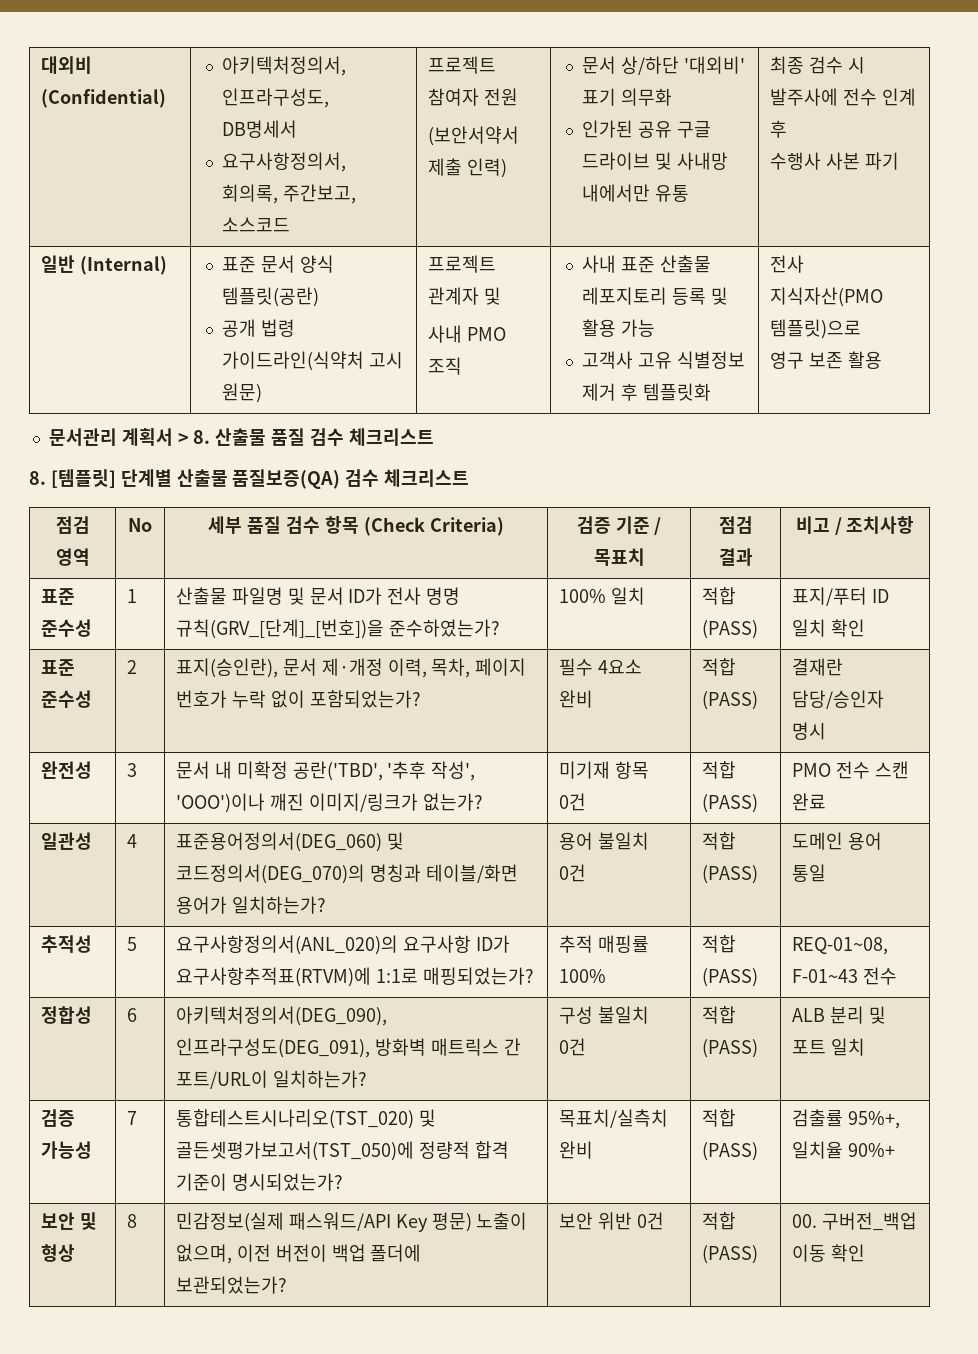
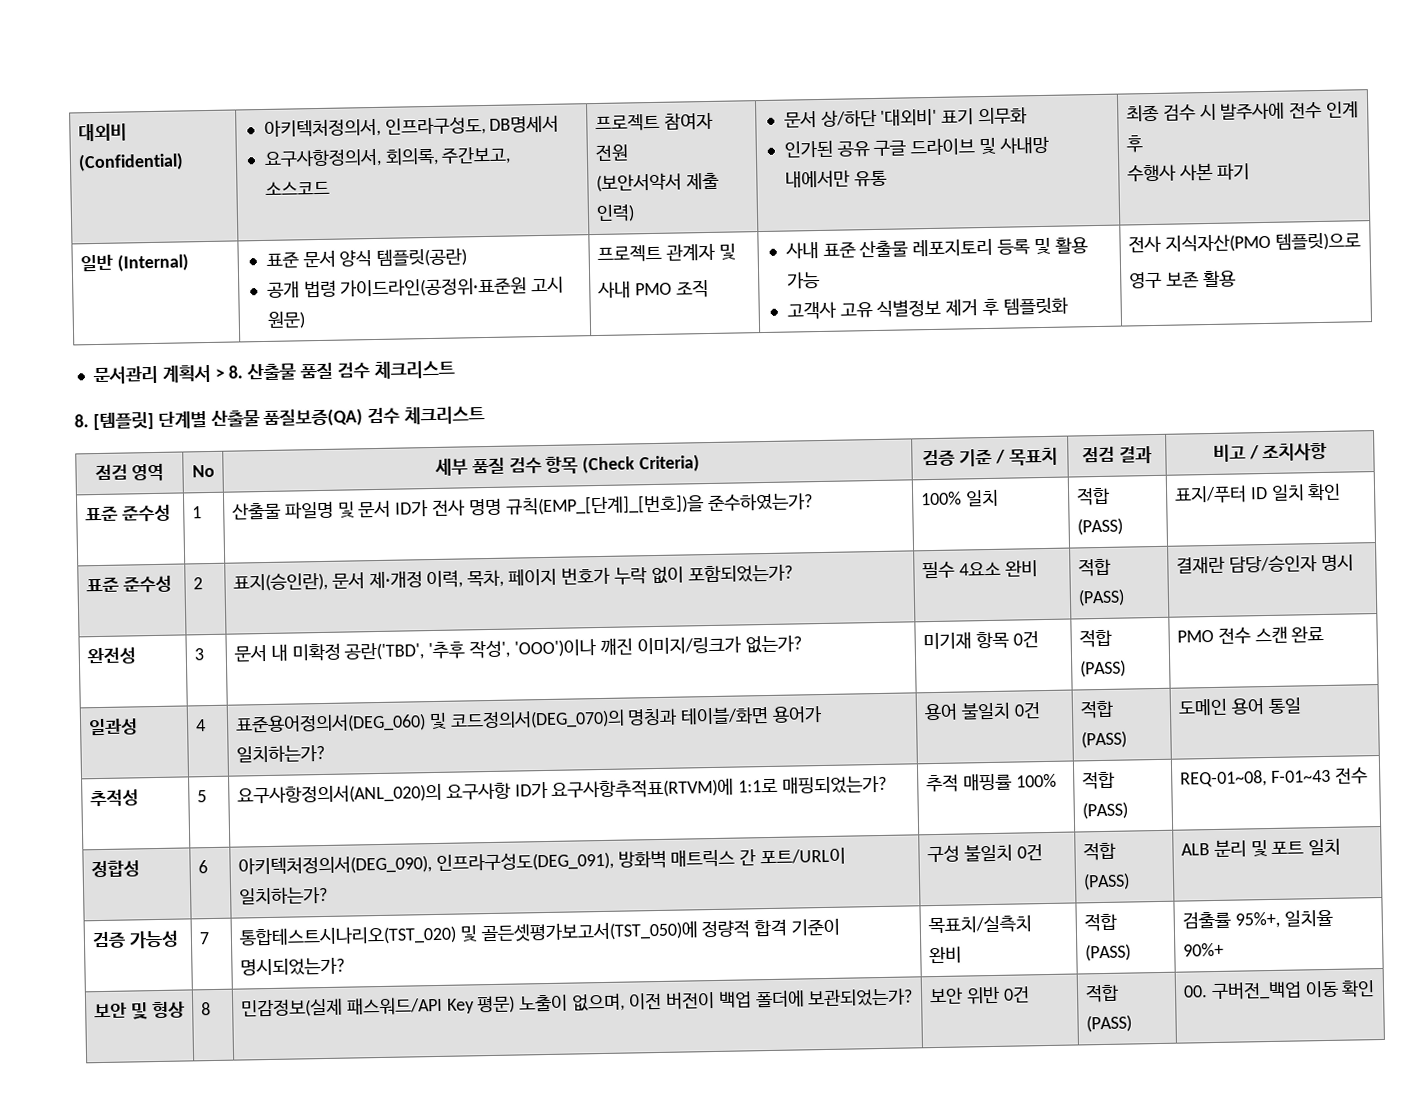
  일반 (Internal) | 표준 문서 양식 템플릿(공란)
- 공개 법령 가이드라인(식약처 고시 원문) | 프로젝트 관계자 및
+ 공개 법령 가이드라인(공정위·표준원 고시 원문) | 프로젝트 관계자 및
- 표준 준수성 | 1 | 산출물 파일명 및 문서 ID가 전사 명명 규칙(GRV_[단계]_[번호])을 준수하였는가? | 100% 일치 | 적합 (PASS) | 표지/푸터 ID 일치 확인
+ 표준 준수성 | 1 | 산출물 파일명 및 문서 ID가 전사 명명 규칙(EMP_[단계]_[번호])을 준수하였는가? | 100% 일치 | 적합 (PASS) | 표지/푸터 ID 일치 확인

